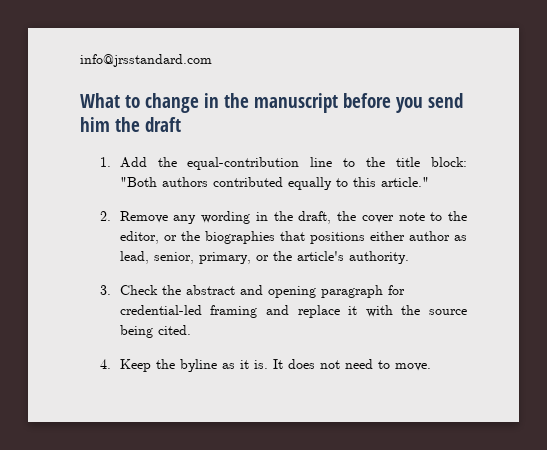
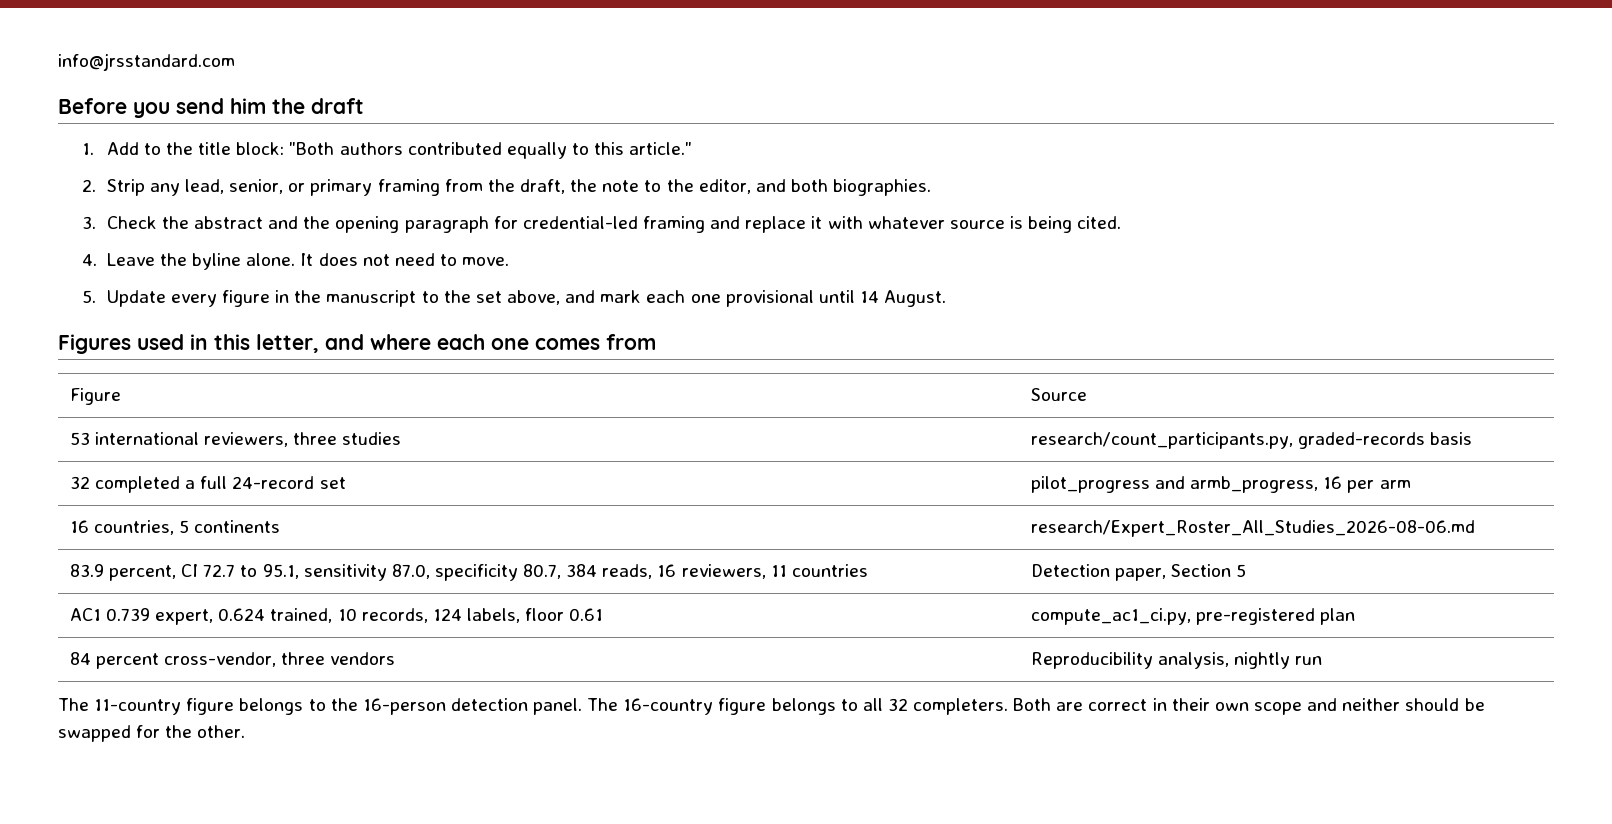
- What to change in the manuscript before you send him the draft
+ Before you send him the draft
- 1. Add the equal-contribution line to the title block: "Both authors contributed equally to this article."
+ 1. Add to the title block: "Both authors contributed equally to this article."
- 2. Remove any wording in the draft, the cover note to the editor, or the biographies that positions either author as lead, senior, primary, or the article's authority.
+ 2. Strip any lead, senior, or primary framing from the draft, the note to the editor, and both biographies.
- 3. Check the abstract and opening paragraph for credential-led framing and replace it with the source being cited.
+ 3. Check the abstract and the opening paragraph for credential-led framing and replace it with whatever source is being cited.
- 4. Keep the byline as it is.
+ 4. Leave the byline alone.
+ 5. Update every figure in the manuscript to the set above, and mark each one provisional until 14 August.
+ Figures used in this letter, and where each one comes from
+ Figure | Source
+ 53 international reviewers, three studies | research/count_participants.py, graded-records basis
+ 32 completed a full 24-record set | pilot_progress and armb_progress, 16 per arm
+ 16 countries, 5 continents | research/Expert_Roster_All_Studies_2026-08-06.md
+ 83.9 percent, CI 72.7 to 95.1, sensitivity 87.0, specificity 80.7, 384 reads, 16 reviewers, 11 countries | Detection paper, Section 5
+ AC1 0.739 expert, 0.624 trained, 10 records, 124 labels, floor 0.61 | compute_ac1_ci.py, pre-registered plan
+ 84 percent cross-vendor, three vendors | Reproducibility analysis, nightly run
+ The 11-country figure belongs to the 16-person detection panel. The 16-country figure belongs to all 32 completers. Both are correct in their own scope and neither should be swapped for the other.

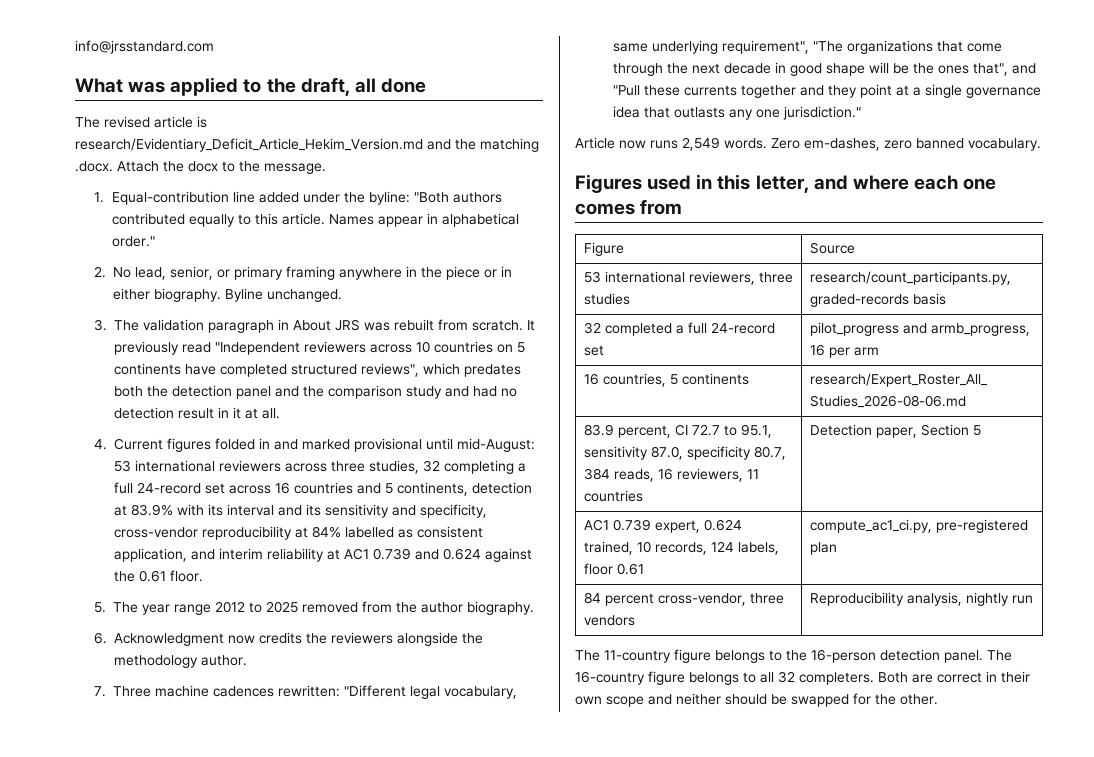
- Before you send him the draft
- 1. Add to the title block: "Both authors contributed equally to this article."
+ What was applied to the draft, all done
+ The revised article is research/Evidentiary_Deficit_Article_Hekim_Version.md and the matching .docx. Attach the docx to the message.
+ 1. Equal-contribution line added under the byline: "Both authors contributed equally to this article. Names appear in alphabetical order."
- 2. Strip any lead, senior, or primary framing from the draft, the note to the editor, and both biographies.
- 3. Check the abstract and the opening paragraph for credential-led framing and replace it with whatever source is being cited.
- 4. Leave the byline alone. It does not need to move.
- 5. Update every figure in the manuscript to the set above, and mark each one provisional until 14 August.
+ 2. No lead, senior, or primary framing anywhere in the piece or in either biography. Byline unchanged.
+ 3. The validation paragraph in About JRS was rebuilt from scratch. It previously read "Independent reviewers across 10 countries on 5 continents have completed structured reviews", which predates both the detection panel and the comparison study and had no detection result in it at all.
+ 4. Current figures folded in and marked provisional until mid-August: 53 international reviewers across three studies, 32 completing a full 24-record set across 16 countries and 5 continents, detection at 83.9% with its interval and its sensitivity and specificity, cross-vendor reproducibility at 84% labelled as consistent application, and interim reliability at AC1 0.739 and 0.624 against the 0.61 floor.
+ 5. The year range 2012 to 2025 removed from the author biography.
+ 6. Acknowledgment now credits the reviewers alongside the methodology author.
+ 7. Three machine cadences rewritten: "Different legal vocabulary, same underlying requirement", "The organizations that come through the next decade in good shape will be the ones that", and "Pull these currents together and they point at a single governance idea that outlasts any one jurisdiction."
+ Article now runs 2,549 words. Zero em-dashes, zero banned vocabulary.

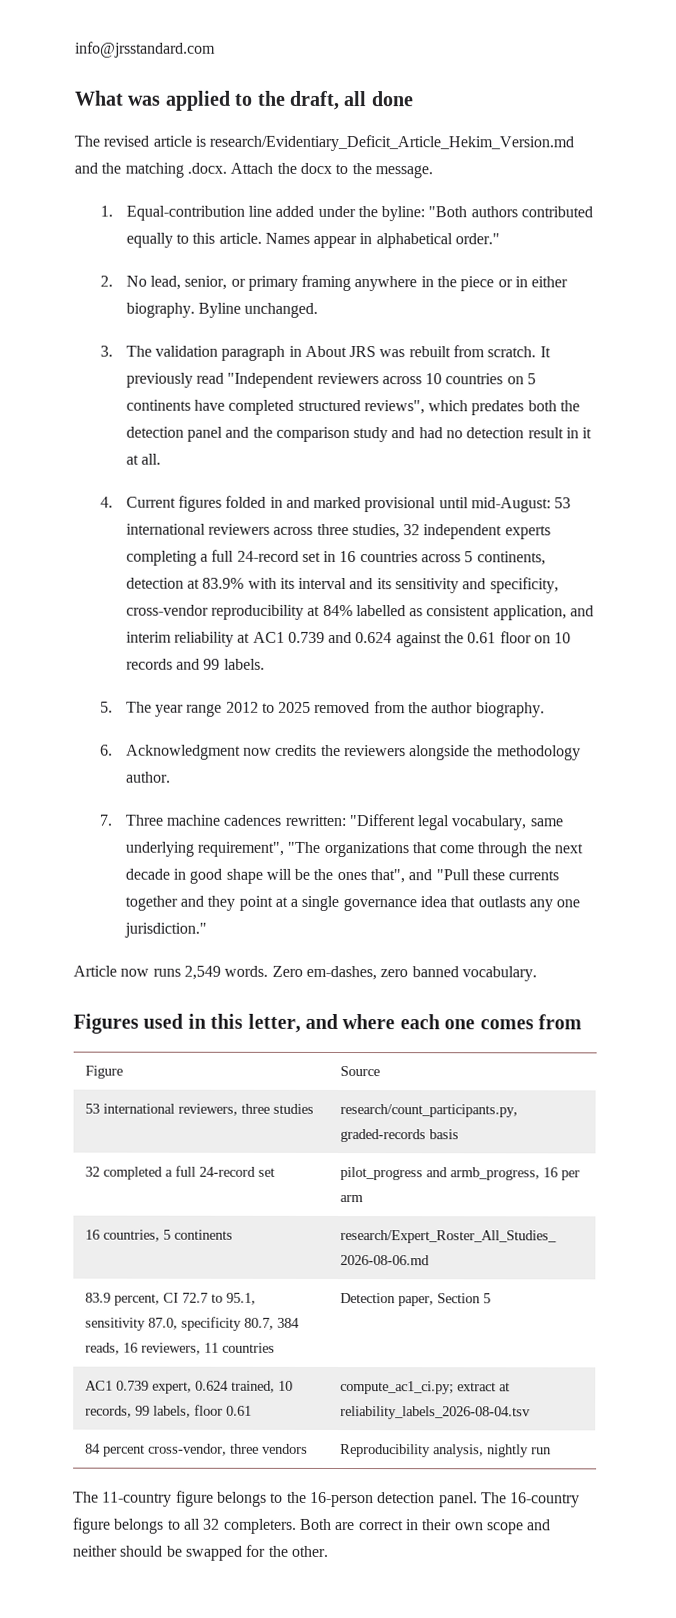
- 4. Current figures folded in and marked provisional until mid-August: 53 international reviewers across three studies, 32 completing a full 24-record set across 16 countries and 5 continents, detection at 83.9% with its interval and its sensitivity and specificity, cross-vendor reproducibility at 84% labelled as consistent application, and interim reliability at AC1 0.739 and 0.624 against the 0.61 floor.
+ 4. Current figures folded in and marked provisional until mid-August: 53 international reviewers across three studies, 32 independent experts completing a full 24-record set in 16 countries across 5 continents, detection at 83.9% with its interval and its sensitivity and specificity, cross-vendor reproducibility at 84% labelled as consistent application, and interim reliability at AC1 0.739 and 0.624 against the 0.61 floor on 10 records and 99 labels.
- AC1 0.739 expert, 0.624 trained, 10 records, 124 labels, floor 0.61 | compute_ac1_ci.py, pre-registered plan
+ AC1 0.739 expert, 0.624 trained, 10 records, 99 labels, floor 0.61 | compute_ac1_ci.py; extract at reliability_labels_2026-08-04.tsv

